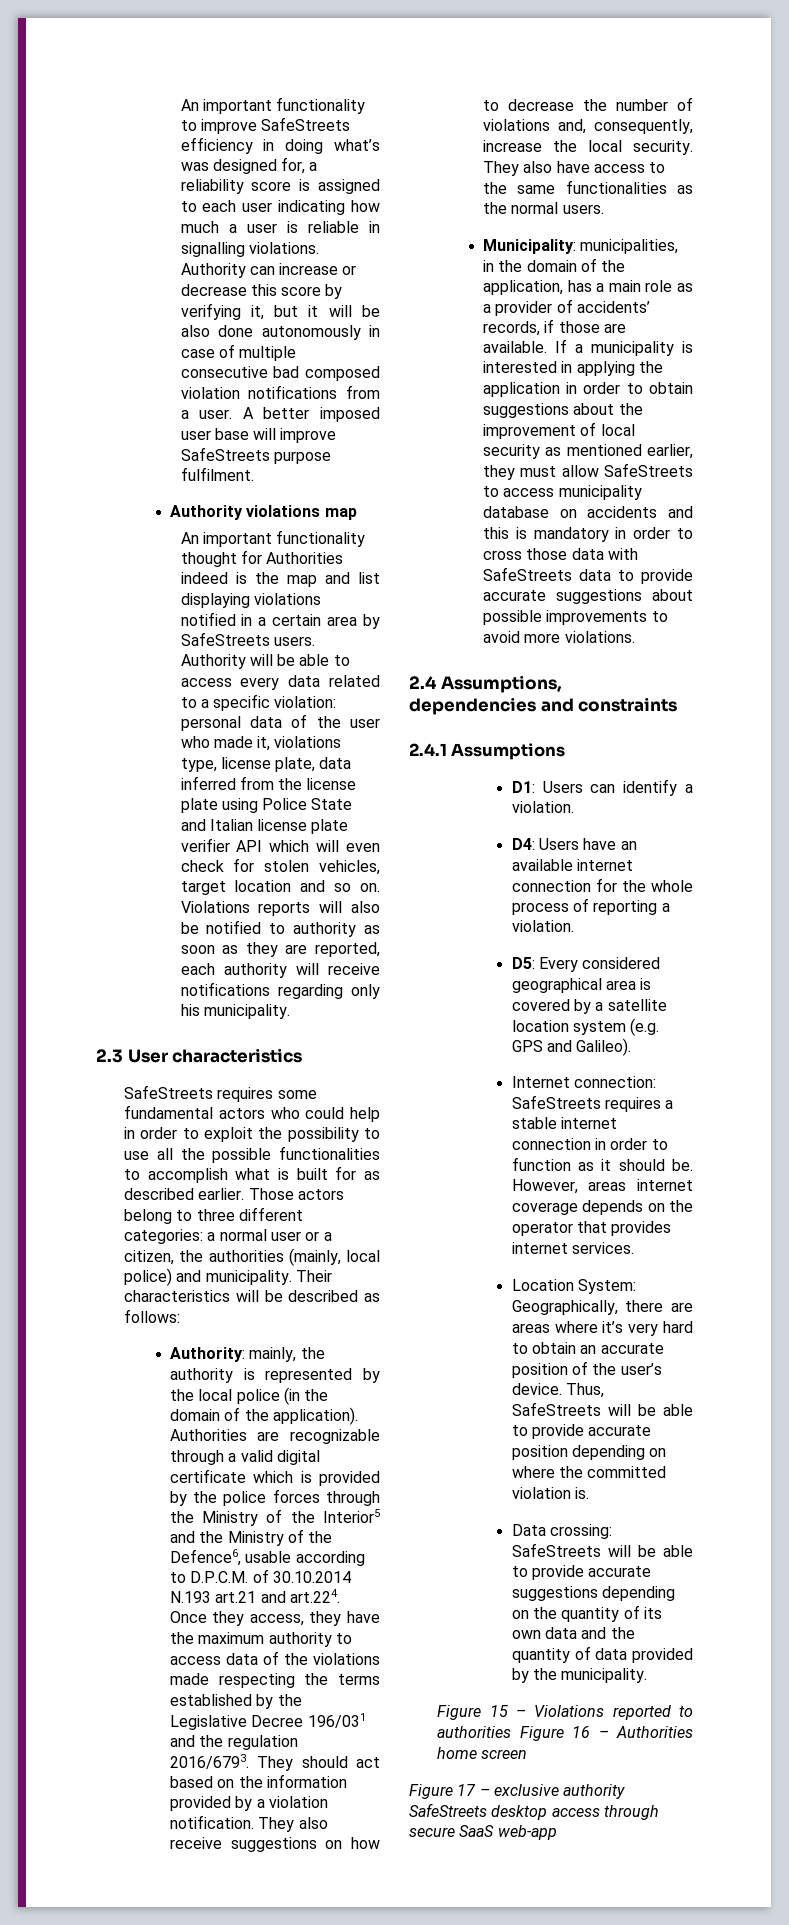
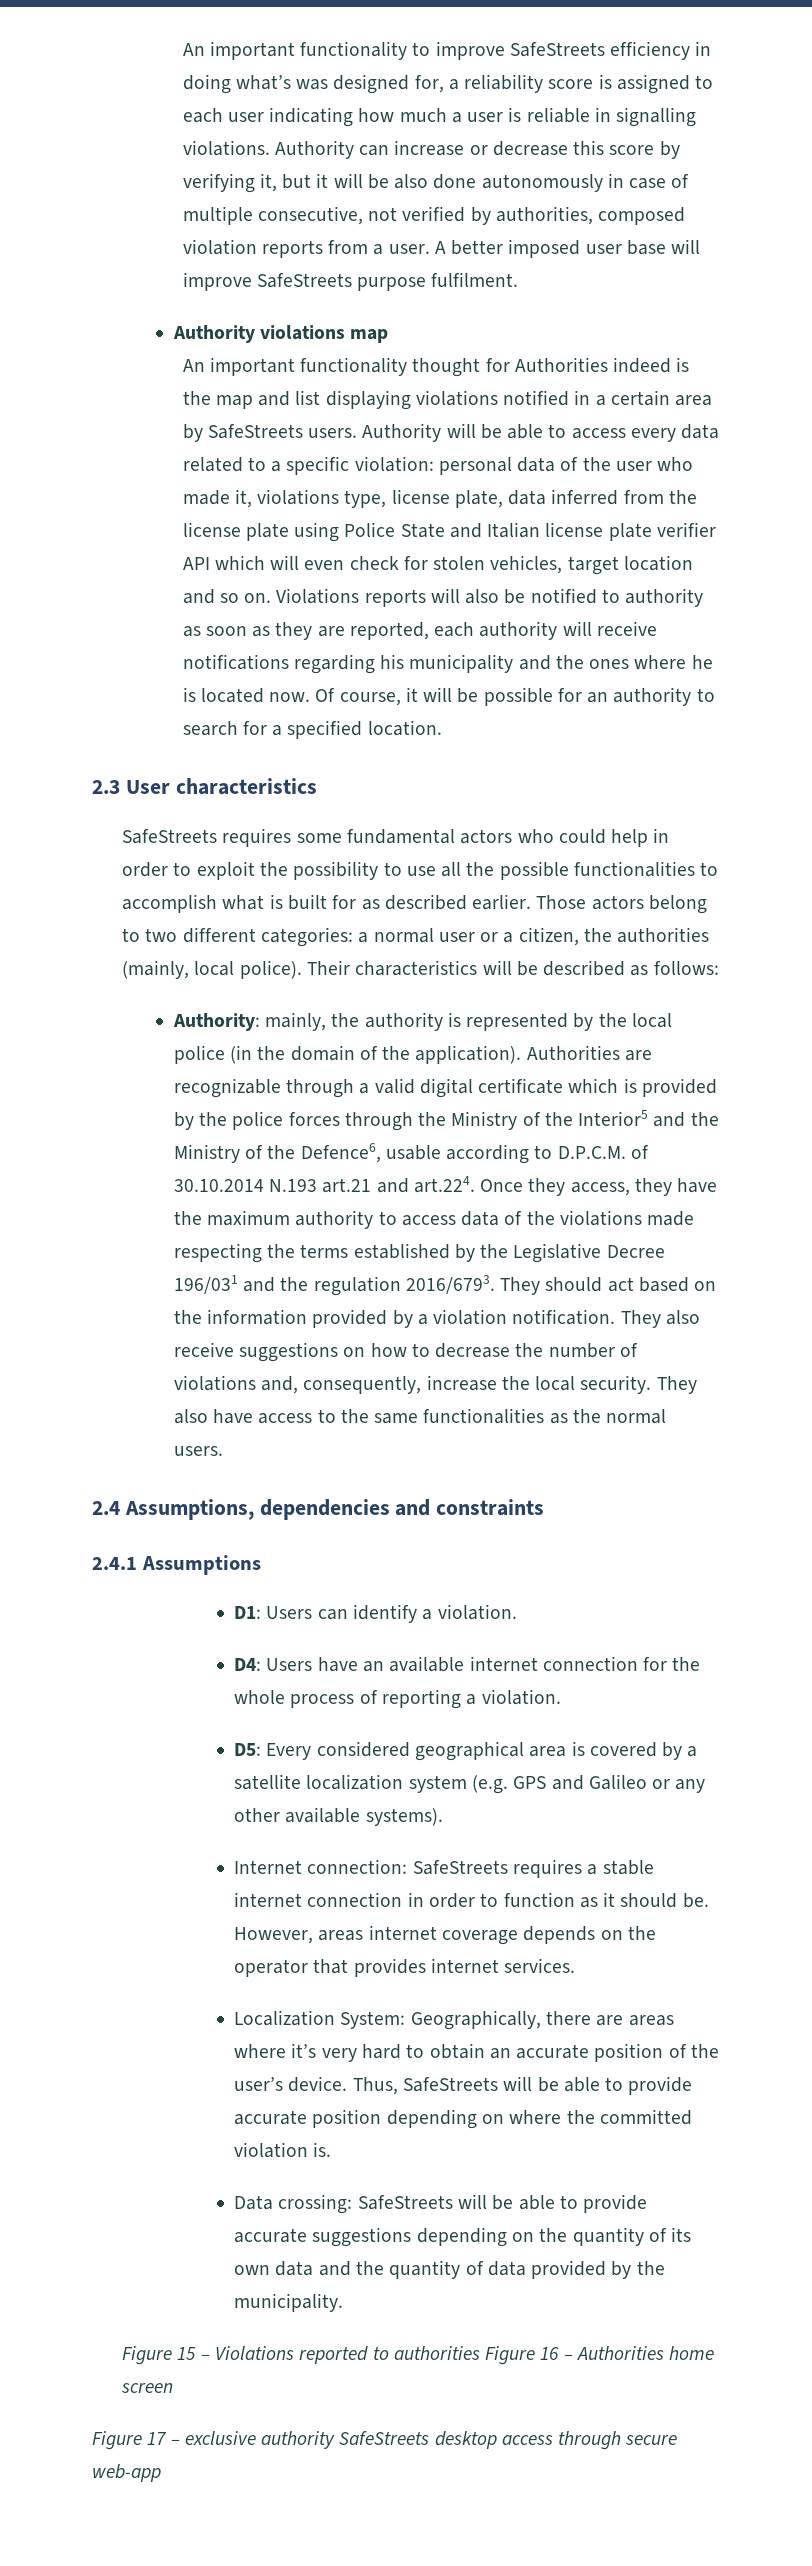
- Authority can increase or decrease this score by verifying it, but it will be also done autonomously in case of multiple consecutive bad composed violation notifications from a user.
+ Authority can increase or decrease this score by verifying it, but it will be also done autonomously in case of multiple consecutive, not verified by authorities, composed violation reports from a user.
- Violations reports will also be notified to authority as soon as they are reported, each authority will receive notifications regarding only his municipality.
+ Violations reports will also be notified to authority as soon as they are reported, each authority will receive notifications regarding his municipality and the ones where he is located now. Of course, it will be possible for an authority to search for a specified location.
- Those actors belong to three different categories: a normal user or a citizen, the authorities (mainly, local police) and municipality.
+ Those actors belong to two different categories: a normal user or a citizen, the authorities (mainly, local police).
- Municipality: municipalities, in the domain of the application, has a main role as a provider of accidents’ records, if those are available. If a municipality is interested in applying the application in order to obtain suggestions about the improvement of local security as mentioned earlier, they must allow SafeStreets to access municipality database on accidents and this is mandatory in order to cross those data with SafeStreets data to provide accurate suggestions about possible improvements to avoid more violations.
- D5: Every considered geographical area is covered by a satellite location system (e.g. GPS and Galileo).
+ D5: Every considered geographical area is covered by a satellite localization system (e.g. GPS and Galileo or any other available systems).
- Location System: Geographically, there are areas where it’s very hard to obtain an accurate position of the user’s device.
+ Localization System: Geographically, there are areas where it’s very hard to obtain an accurate position of the user’s device.
- Figure 17 – exclusive authority SafeStreets desktop access through secure SaaS web-app
+ Figure 17 – exclusive authority SafeStreets desktop access through secure web-app

